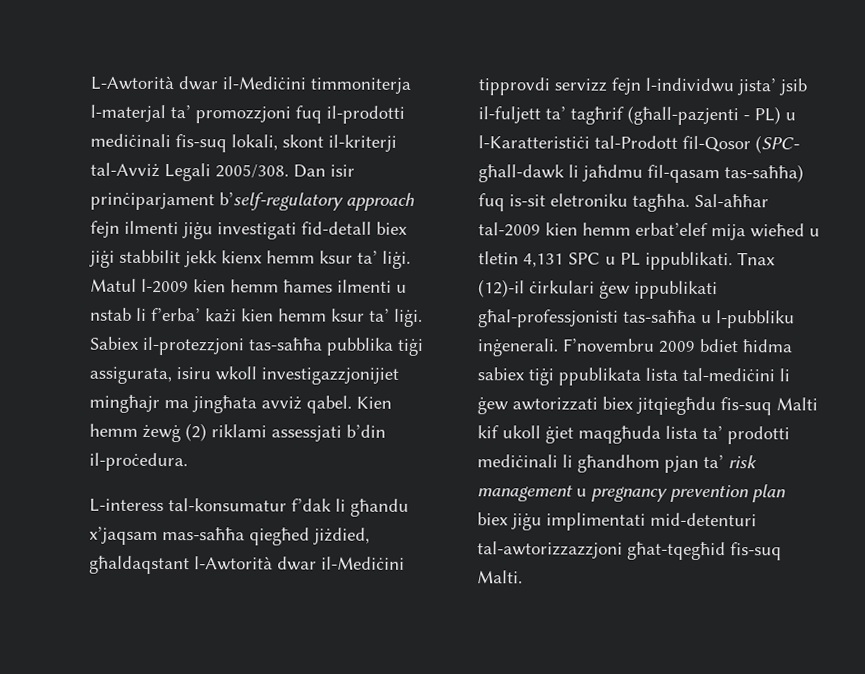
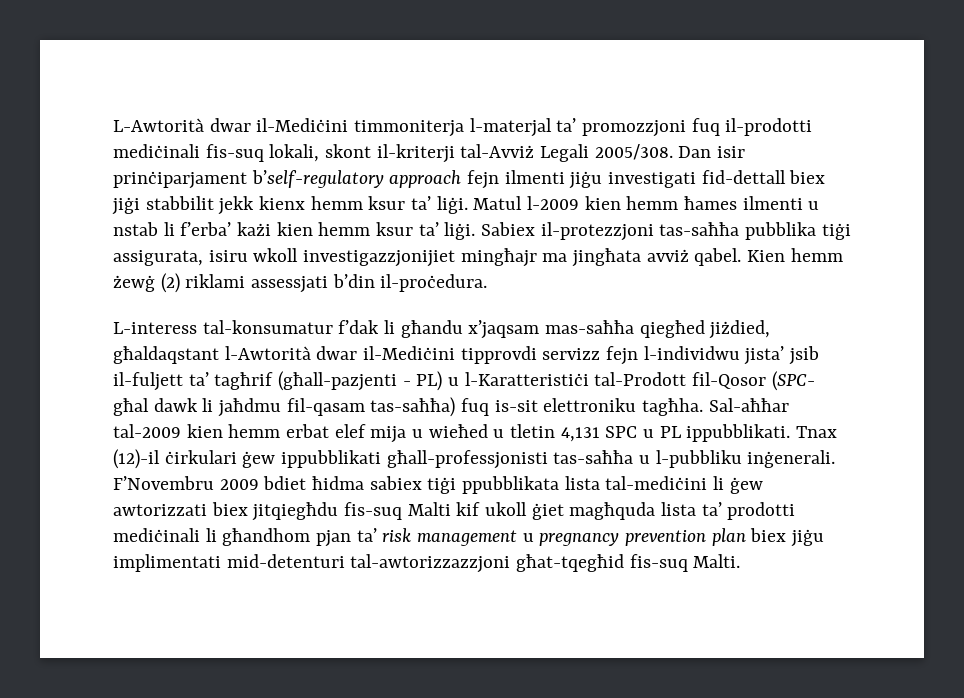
- Dan isir prinċiparjament b’self-regulatory approach fejn ilmenti jiġu investigati fid-detall biex jiġi stabbilit jekk kienx hemm ksur ta’ liġi.
+ Dan isir prinċiparjament b’self-regulatory approach fejn ilmenti jiġu investigati fid-dettall biex jiġi stabbilit jekk kienx hemm ksur ta’ liġi.
- L-interess tal-konsumatur f’dak li għandu x’jaqsam mas-saħħa qiegħed jiżdied, għaldaqstant l-Awtorità dwar il-Mediċini tipprovdi servizz fejn l-individwu jista’ jsib il-fuljett ta’ tagħrif (għall-pazjenti - PL) u l-Karatteristiċi tal-Prodott fil-Qosor (SPC- għall-dawk li jaħdmu fil-qasam tas-saħħa) fuq is-sit eletroniku tagħha.
+ L-interess tal-konsumatur f’dak li għandu x’jaqsam mas-saħħa qiegħed jiżdied, għaldaqstant l-Awtorità dwar il-Mediċini tipprovdi servizz fejn l-individwu jista’ jsib il-fuljett ta’ tagħrif (għall-pazjenti - PL) u l-Karatteristiċi tal-Prodott fil-Qosor (SPC- għal dawk li jaħdmu fil-qasam tas-saħħa) fuq is-sit elettroniku tagħha.
- Sal-aħħar tal-2009 kien hemm erbat’elef mija wieħed u tletin 4,131 SPC u PL ippublikati.
+ Sal-aħħar tal-2009 kien hemm erbat elef mija u wieħed u tletin 4,131 SPC u PL ippubblikati.
- Tnax (12)-il ċirkulari ġew ippublikati għal-professjonisti tas-saħħa u l-pubbliku inġenerali.
+ Tnax (12)-il ċirkulari ġew ippubblikati għall-professjonisti tas-saħħa u l-pubbliku inġenerali.
- F’novembru 2009 bdiet ħidma sabiex tiġi ppublikata lista tal-mediċini li ġew awtorizzati biex jitqiegħdu fis-suq Malti kif ukoll ġiet maqgħuda lista ta’ prodotti mediċinali li għandhom pjan ta’ risk management u pregnancy prevention plan biex jiġu implimentati mid-detenturi tal-awtorizzazzjoni għat-tqegħid fis-suq Malti.
+ F’Novembru 2009 bdiet ħidma sabiex tiġi ppubblikata lista tal-mediċini li ġew awtorizzati biex jitqiegħdu fis-suq Malti kif ukoll ġiet magħquda lista ta’ prodotti mediċinali li għandhom pjan ta’ risk management u pregnancy prevention plan biex jiġu implimentati mid-detenturi tal-awtorizzazzjoni għat-tqegħid fis-suq Malti.

